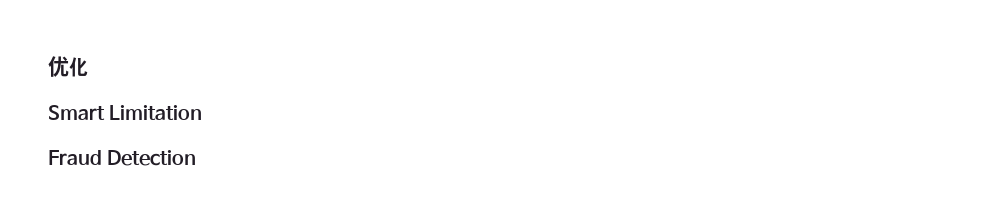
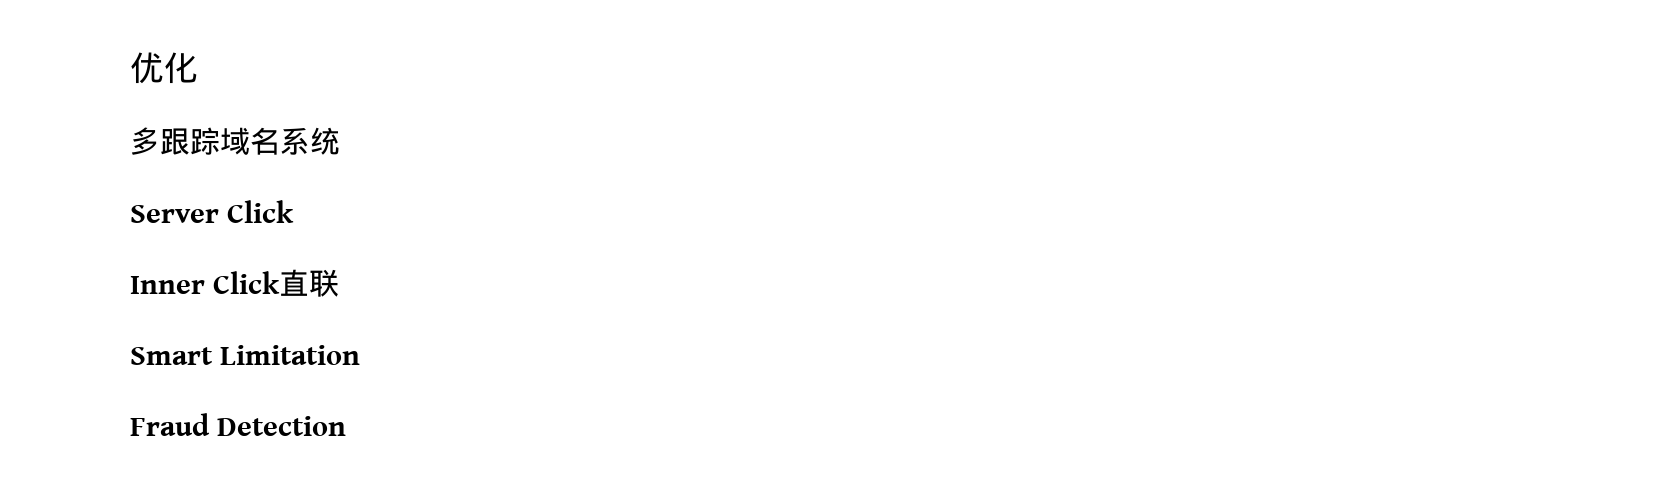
+ 多跟踪域名系统
+ Server Click
+ Inner Click直联

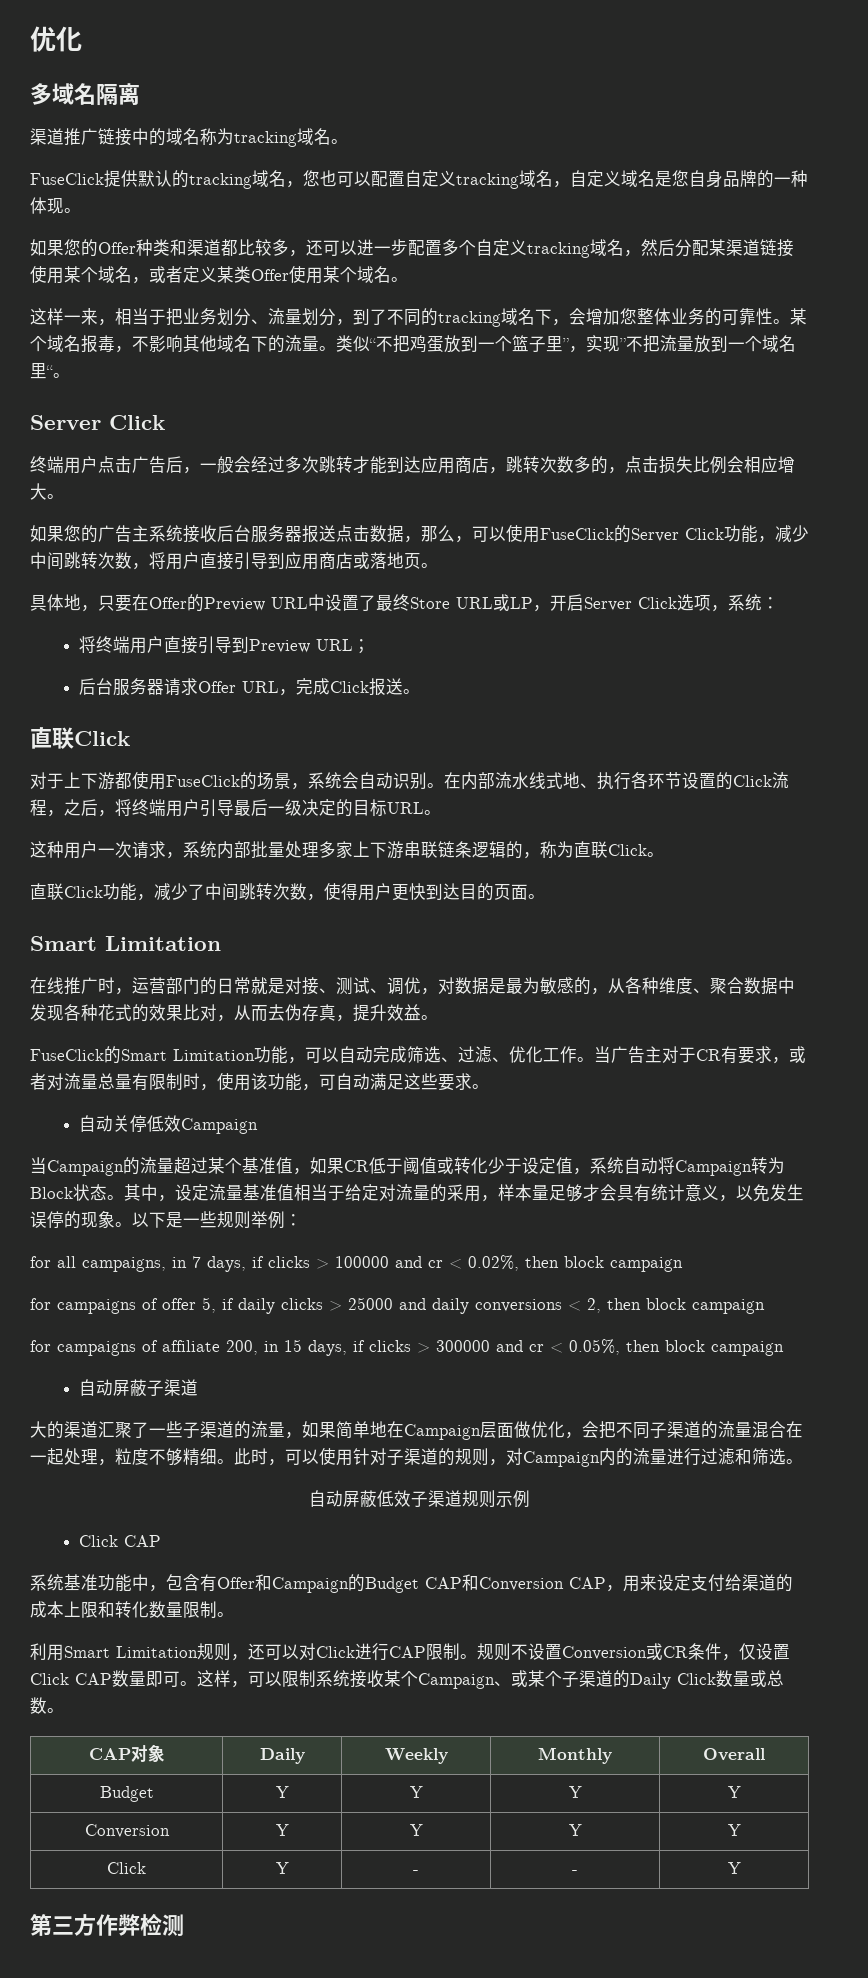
- 多跟踪域名系统
+ 多域名隔离
+ 渠道推广链接中的域名称为tracking域名。
+ FuseClick提供默认的tracking域名，您也可以配置自定义tracking域名，自定义域名是您自身品牌的一种体现。
+ 如果您的Offer种类和渠道都比较多，还可以进一步配置多个自定义tracking域名，然后分配某渠道链接使用某个域名，或者定义某类Offer使用某个域名。
+ 这样一来，相当于把业务划分、流量划分，到了不同的tracking域名下，会增加您整体业务的可靠性。某个域名报毒，不影响其他域名下的流量。类似“不把鸡蛋放到一个篮子里”，实现”不把流量放到一个域名里“。
  Server Click
- Inner Click直联
+ 终端用户点击广告后，一般会经过多次跳转才能到达应用商店，跳转次数多的，点击损失比例会相应增大。
+ 如果您的广告主系统接收后台服务器报送点击数据，那么，可以使用FuseClick的Server Click功能，减少中间跳转次数，将用户直接引导到应用商店或落地页。
+ 具体地，只要在Offer的Preview URL中设置了最终Store URL或LP，开启Server Click选项，系统：
+ 将终端用户直接引导到Preview URL；
+ 后台服务器请求Offer URL，完成Click报送。
+ 直联Click
+ 对于上下游都使用FuseClick的场景，系统会自动识别。在内部流水线式地、执行各环节设置的Click流程，之后，将终端用户引导最后一级决定的目标URL。
+ 这种用户一次请求，系统内部批量处理多家上下游串联链条逻辑的，称为直联Click。
+ 直联Click功能，减少了中间跳转次数，使得用户更快到达目的页面。
  Smart Limitation
- Fraud Detection
+ 在线推广时，运营部门的日常就是对接、测试、调优，对数据是最为敏感的，从各种维度、聚合数据中发现各种花式的效果比对，从而去伪存真，提升效益。
+ FuseClick的Smart Limitation功能，可以自动完成筛选、过滤、优化工作。当广告主对于CR有要求，或者对流量总量有限制时，使用该功能，可自动满足这些要求。
+ 自动关停低效Campaign
+ 当Campaign的流量超过某个基准值，如果CR低于阈值或转化少于设定值，系统自动将Campaign转为Block状态。其中，设定流量基准值相当于给定对流量的采用，样本量足够才会具有统计意义，以免发生误停的现象。以下是一些规则举例：
+ for all campaigns, in 7 days, if clicks > 100000 and cr < 0.02%, then block campaign
+ for campaigns of offer 5, if daily clicks > 25000 and daily conversions < 2, then block campaign
+ for campaigns of affiliate 200, in 15 days, if clicks > 300000 and cr < 0.05%, then block campaign
+ 自动屏蔽子渠道
+ 大的渠道汇聚了一些子渠道的流量，如果简单地在Campaign层面做优化，会把不同子渠道的流量混合在一起处理，粒度不够精细。此时，可以使用针对子渠道的规则，对Campaign内的流量进行过滤和筛选。
+ 自动屏蔽低效子渠道规则示例
+ Click CAP
+ 系统基准功能中，包含有Offer和Campaign的Budget CAP和Conversion CAP，用来设定支付给渠道的成本上限和转化数量限制。
+ 利用Smart Limitation规则，还可以对Click进行CAP限制。规则不设置Conversion或CR条件，仅设置Click CAP数量即可。这样，可以限制系统接收某个Campaign、或某个子渠道的Daily Click数量或总数。
+ CAP对象 | Daily | Weekly | Monthly | Overall
+ Budget | Y | Y | Y | Y
+ Conversion | Y | Y | Y | Y
+ Click | Y | - | - | Y
+ 第三方作弊检测

